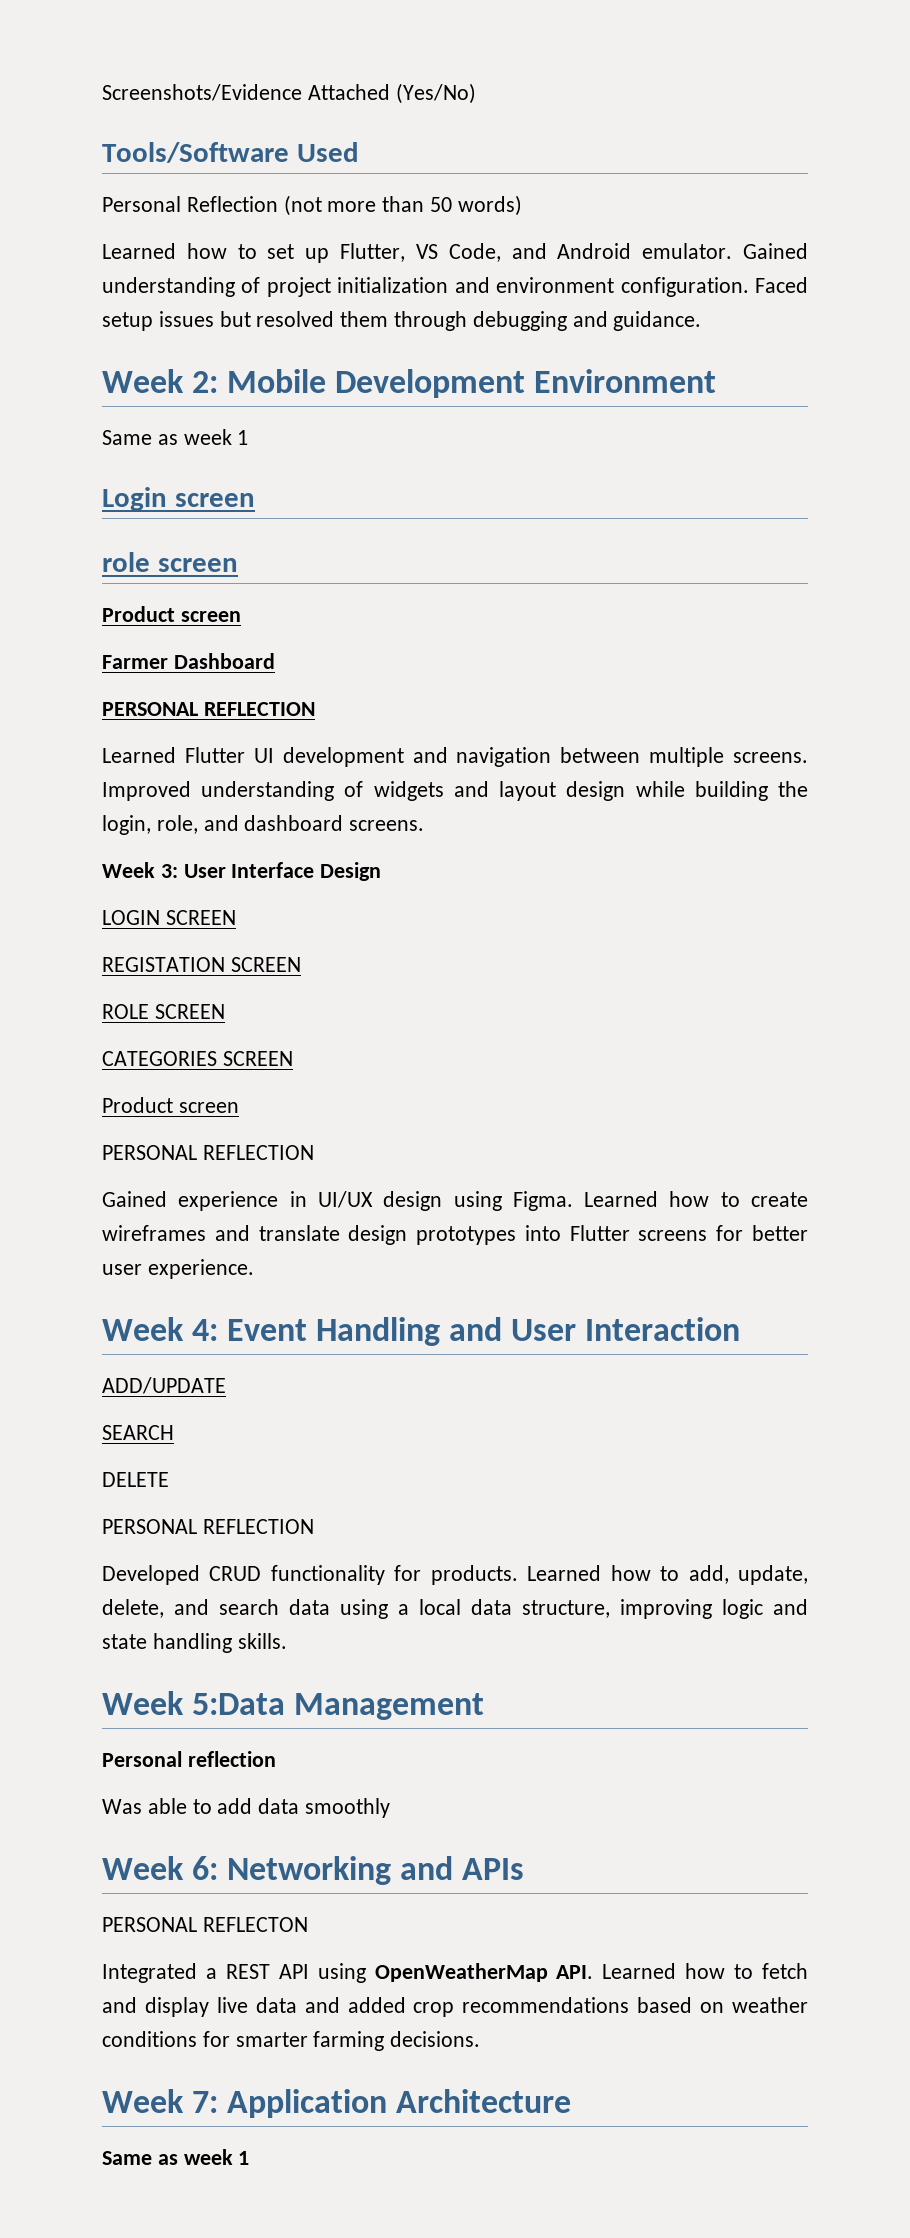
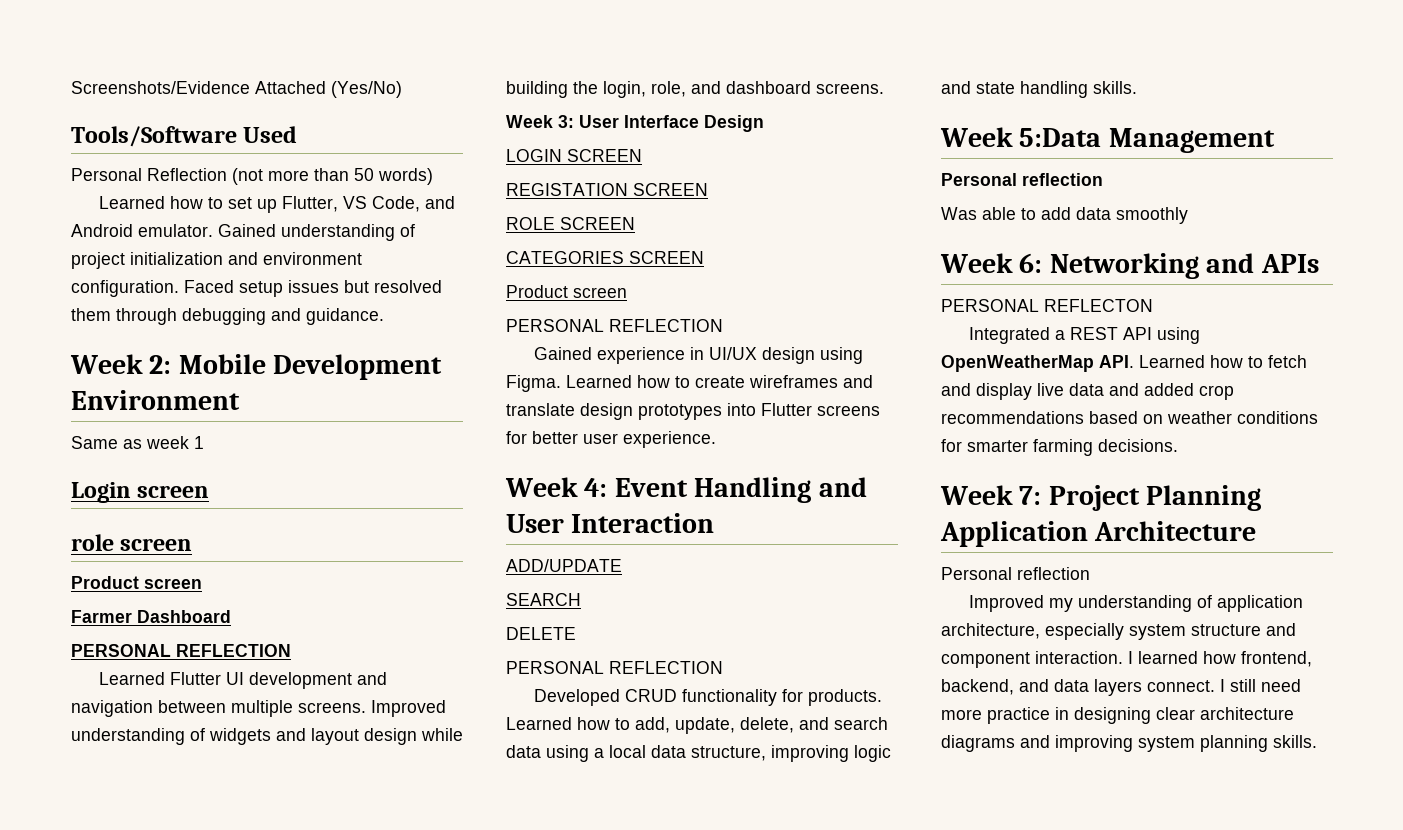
- Week 7: Application Architecture
- Same as week 1
+ Week 7: Project Planning Application Architecture
+ Personal reflection
+ Improved my understanding of application architecture, especially system structure and component interaction. I learned how frontend, backend, and data layers connect. I still need more practice in designing clear architecture diagrams and improving system planning skills.

